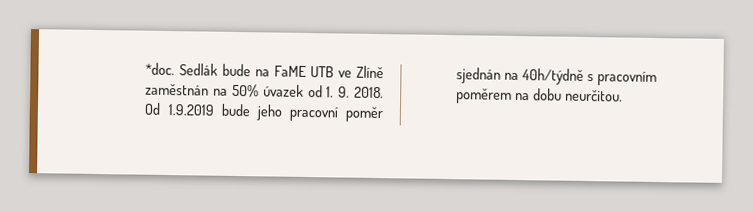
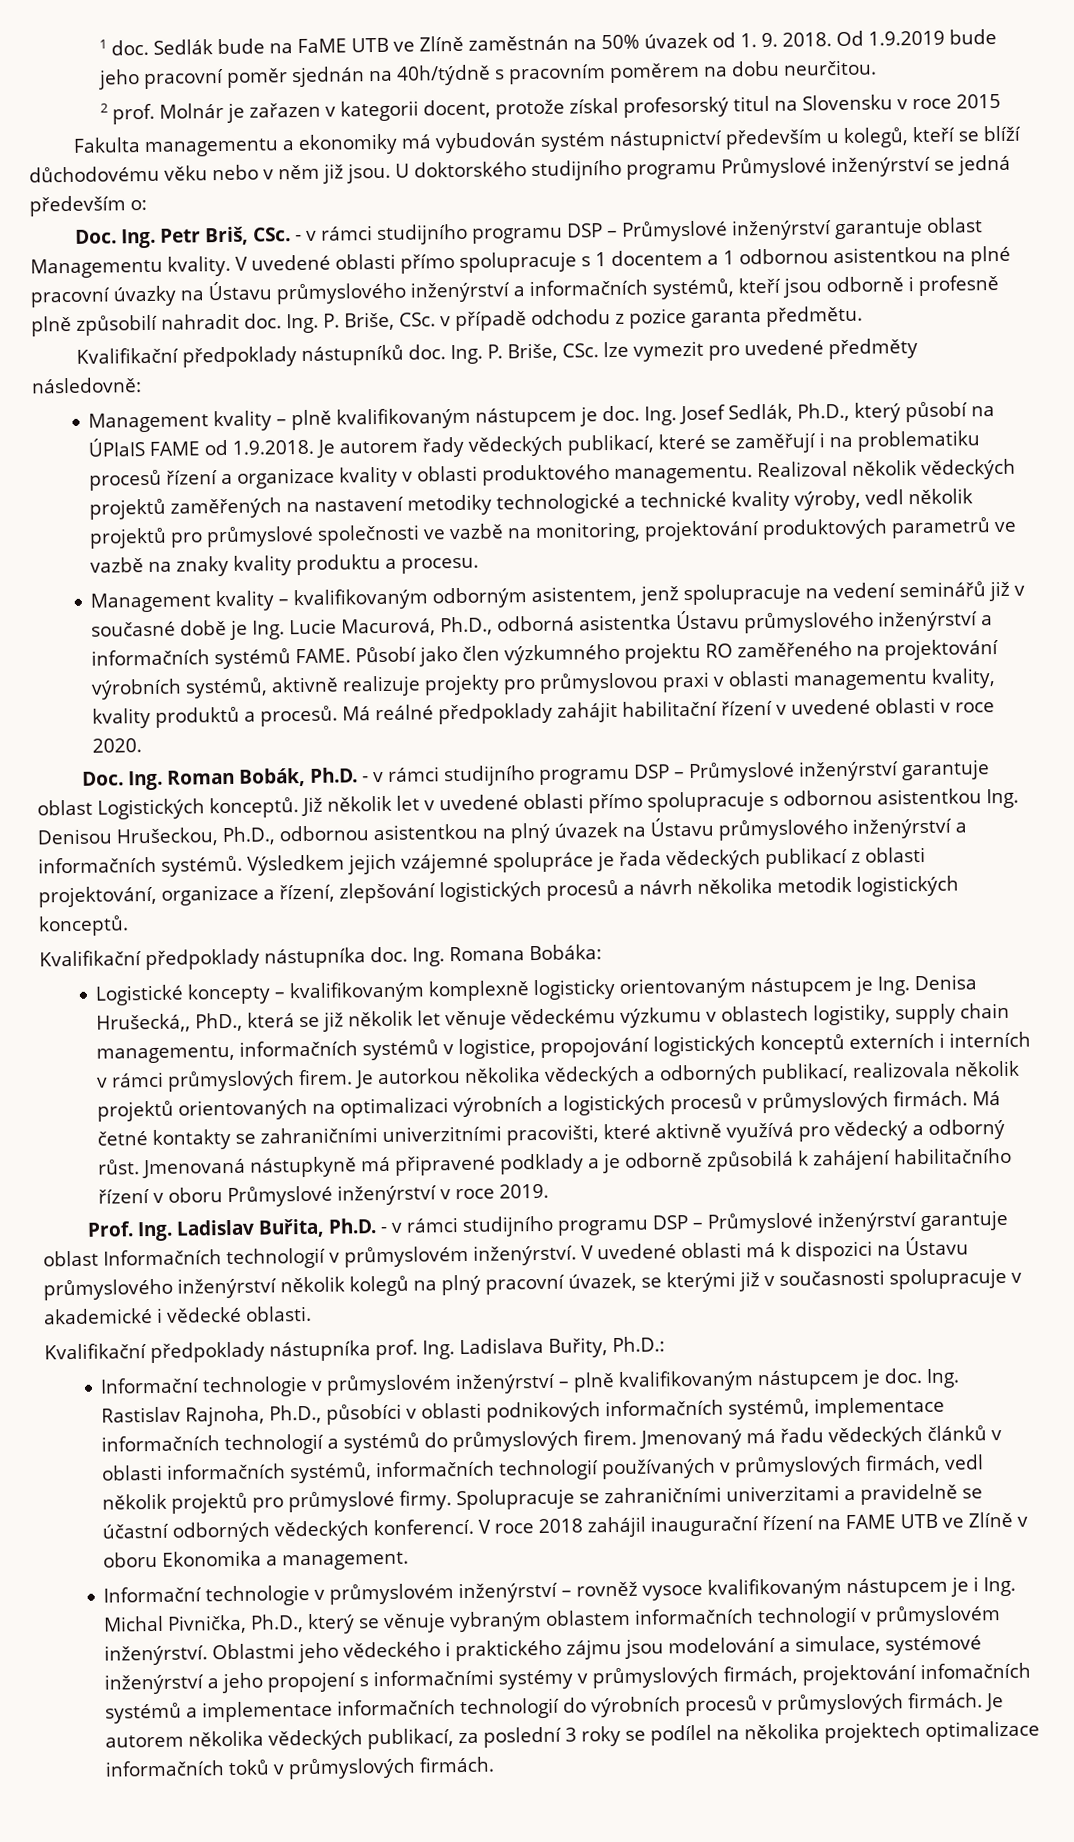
- *doc.
+ 1 doc.
+ 2 prof. Molnár je zařazen v kategorii docent, protože získal profesorský titul na Slovensku v roce 2015
+ Fakulta managementu a ekonomiky má vybudován systém nástupnictví především u kolegů, kteří se blíží důchodovému věku nebo v něm již jsou. U doktorského studijního programu Průmyslové inženýrství se jedná především o:
+ Doc. Ing. Petr Briš, CSc. - v rámci studijního programu DSP – Průmyslové inženýrství garantuje oblast Managementu kvality. V uvedené oblasti přímo spolupracuje s 1 docentem a 1 odbornou asistentkou na plné pracovní úvazky na Ústavu průmyslového inženýrství a informačních systémů, kteří jsou odborně i profesně plně způsobilí nahradit doc. Ing. P. Briše, CSc. v případě odchodu z pozice garanta předmětu.
+ Kvalifikační předpoklady nástupníků doc. Ing. P. Briše, CSc. lze vymezit pro uvedené předměty následovně:
+ Management kvality – plně kvalifikovaným nástupcem je doc. Ing. Josef Sedlák, Ph.D., který působí na ÚPIaIS FAME od 1.9.2018. Je autorem řady vědeckých publikací, které se zaměřují i na problematiku procesů řízení a organizace kvality v oblasti produktového managementu. Realizoval několik vědeckých projektů zaměřených na nastavení metodiky technologické a technické kvality výroby, vedl několik projektů pro průmyslové společnosti ve vazbě na monitoring, projektování produktových parametrů ve vazbě na znaky kvality produktu a procesu.
+ Management kvality – kvalifikovaným odborným asistentem, jenž spolupracuje na vedení seminářů již v současné době je Ing. Lucie Macurová, Ph.D., odborná asistentka Ústavu průmyslového inženýrství a informačních systémů FAME. Působí jako člen výzkumného projektu RO zaměřeného na projektování výrobních systémů, aktivně realizuje projekty pro průmyslovou praxi v oblasti managementu kvality, kvality produktů a procesů. Má reálné předpoklady zahájit habilitační řízení v uvedené oblasti v roce 2020.
+ Doc. Ing. Roman Bobák, Ph.D. - v rámci studijního programu DSP – Průmyslové inženýrství garantuje oblast Logistických konceptů. Již několik let v uvedené oblasti přímo spolupracuje s odbornou asistentkou Ing. Denisou Hrušeckou, Ph.D., odbornou asistentkou na plný úvazek na Ústavu průmyslového inženýrství a informačních systémů. Výsledkem jejich vzájemné spolupráce je řada vědeckých publikací z oblasti projektování, organizace a řízení, zlepšování logistických procesů a návrh několika metodik logistických konceptů.
+ Kvalifikační předpoklady nástupníka doc. Ing. Romana Bobáka:
+ Logistické koncepty – kvalifikovaným komplexně logisticky orientovaným nástupcem je Ing. Denisa Hrušecká,, PhD., která se již několik let věnuje vědeckému výzkumu v oblastech logistiky, supply chain managementu, informačních systémů v logistice, propojování logistických konceptů externích i interních v rámci průmyslových firem. Je autorkou několika vědeckých a odborných publikací, realizovala několik projektů orientovaných na optimalizaci výrobních a logistických procesů v průmyslových firmách. Má četné kontakty se zahraničními univerzitními pracovišti, které aktivně využívá pro vědecký a odborný růst. Jmenovaná nástupkyně má připravené podklady a je odborně způsobilá k zahájení habilitačního řízení v oboru Průmyslové inženýrství v roce 2019.
+ Prof. Ing. Ladislav Buřita, Ph.D. - v rámci studijního programu DSP – Průmyslové inženýrství garantuje oblast Informačních technologií v průmyslovém inženýrství. V uvedené oblasti má k dispozici na Ústavu průmyslového inženýrství několik kolegů na plný pracovní úvazek, se kterými již v současnosti spolupracuje v akademické i vědecké oblasti.
+ Kvalifikační předpoklady nástupníka prof. Ing. Ladislava Buřity, Ph.D.:
+ Informační technologie v průmyslovém inženýrství – plně kvalifikovaným nástupcem je doc. Ing. Rastislav Rajnoha, Ph.D., působíci v oblasti podnikových informačních systémů, implementace informačních technologií a systémů do průmyslových firem. Jmenovaný má řadu vědeckých článků v oblasti informačních systémů, informačních technologií používaných v průmyslových firmách, vedl několik projektů pro průmyslové firmy. Spolupracuje se zahraničními univerzitami a pravidelně se účastní odborných vědeckých konferencí. V roce 2018 zahájil inaugurační řízení na FAME UTB ve Zlíně v oboru Ekonomika a management.
+ Informační technologie v průmyslovém inženýrství – rovněž vysoce kvalifikovaným nástupcem je i Ing. Michal Pivnička, Ph.D., který se věnuje vybraným oblastem informačních technologií v průmyslovém inženýrství. Oblastmi jeho vědeckého i praktického zájmu jsou modelování a simulace, systémové inženýrství a jeho propojení s informačními systémy v průmyslových firmách, projektování infomačních systémů a implementace informačních technologií do výrobních procesů v průmyslových firmách. Je autorem několika vědeckých publikací, za poslední 3 roky se podílel na několika projektech optimalizace informačních toků v průmyslových firmách.

